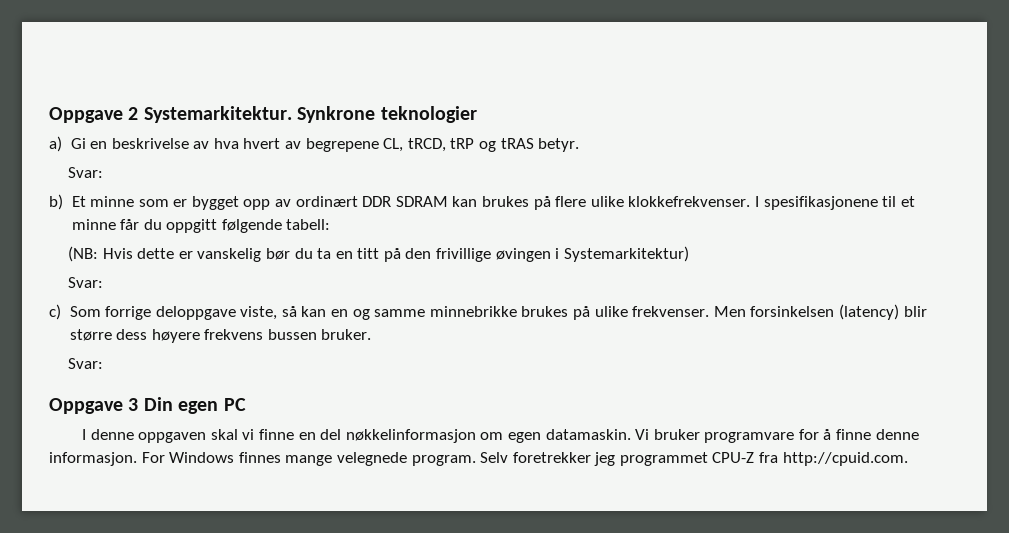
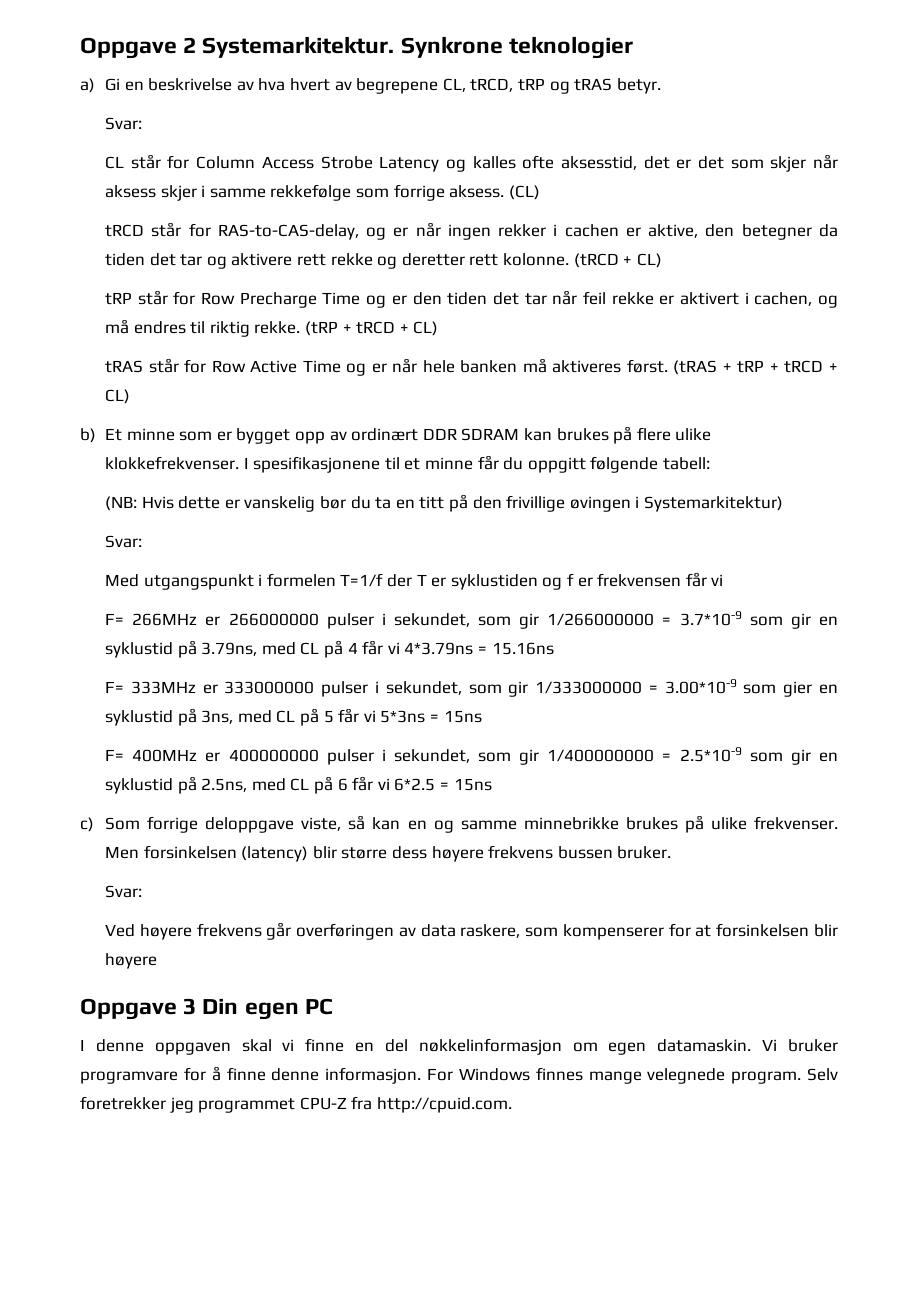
+ CL står for Column Access Strobe Latency og kalles ofte aksesstid, det er det som skjer når aksess skjer i samme rekkefølge som forrige aksess. (CL)
+ tRCD står for RAS-to-CAS-delay, og er når ingen rekker i cachen er aktive, den betegner da tiden det tar og aktivere rett rekke og deretter rett kolonne. (tRCD + CL)
+ tRP står for Row Precharge Time og er den tiden det tar når feil rekke er aktivert i cachen, og må endres til riktig rekke. (tRP + tRCD + CL)
+ tRAS står for Row Active Time og er når hele banken må aktiveres først. (tRAS + tRP + tRCD + CL)
+ Med utgangspunkt i formelen T=1/f der T er syklustiden og f er frekvensen får vi
+ F= 266MHz er 266000000 pulser i sekundet, som gir 1/266000000 = 3.7*10-9 som gir en syklustid på 3.79ns, med CL på 4 får vi 4*3.79ns = 15.16ns
+ F= 333MHz er 333000000 pulser i sekundet, som gir 1/333000000 = 3.00*10-9 som gier en syklustid på 3ns, med CL på 5 får vi 5*3ns = 15ns
+ F= 400MHz er 400000000 pulser i sekundet, som gir 1/400000000 = 2.5*10-9 som gir en syklustid på 2.5ns, med CL på 6 får vi 6*2.5 = 15ns
+ Ved høyere frekvens går overføringen av data raskere, som kompenserer for at forsinkelsen blir høyere

